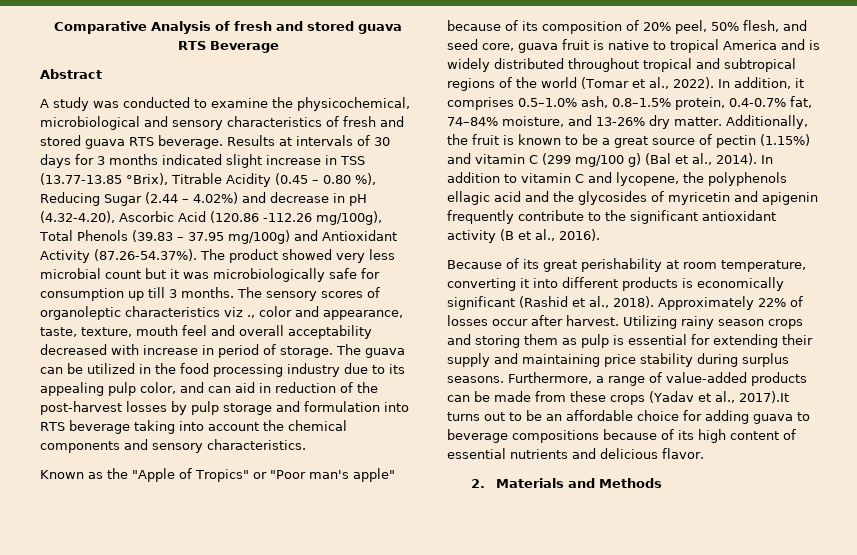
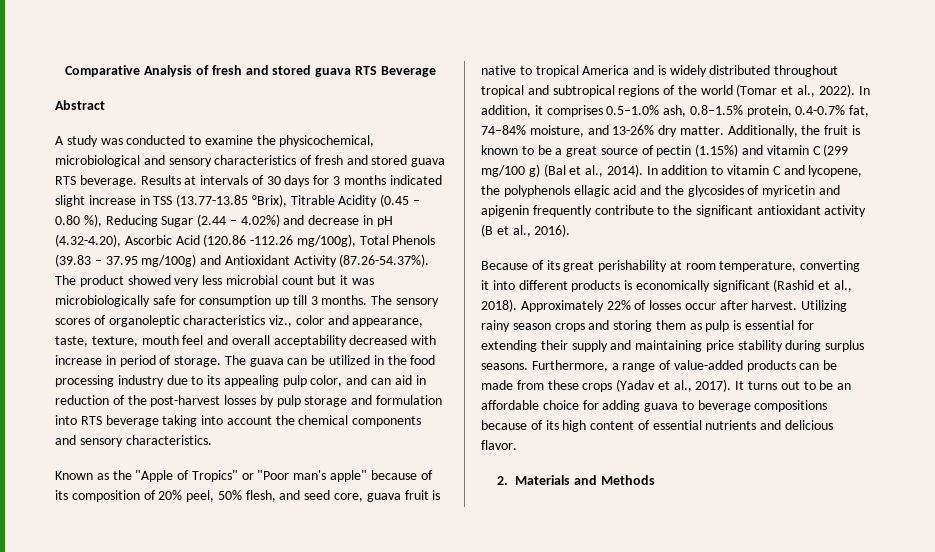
- The sensory scores of organoleptic characteristics viz ., color and appearance, taste, texture, mouth feel and overall acceptability decreased with increase in period of storage.
+ The sensory scores of organoleptic characteristics viz., color and appearance, taste, texture, mouth feel and overall acceptability decreased with increase in period of storage.
- Furthermore, a range of value-added products can be made from these crops (Yadav et al., 2017).It turns out to be an affordable choice for adding guava to beverage compositions because of its high content of essential nutrients and delicious flavor.
+ Furthermore, a range of value-added products can be made from these crops (Yadav et al., 2017). It turns out to be an affordable choice for adding guava to beverage compositions because of its high content of essential nutrients and delicious flavor.

